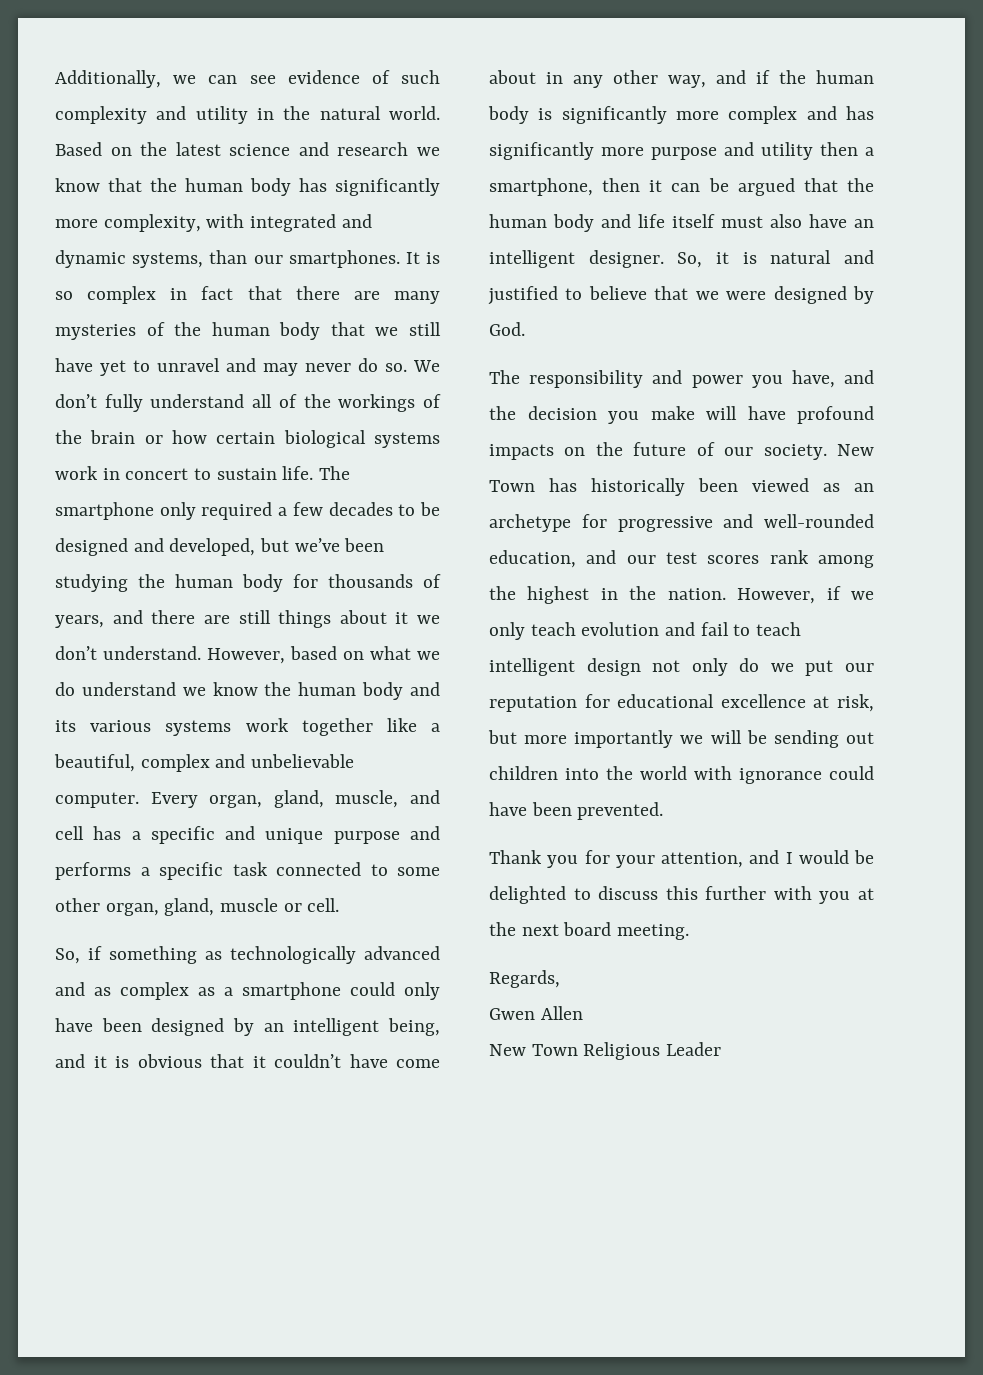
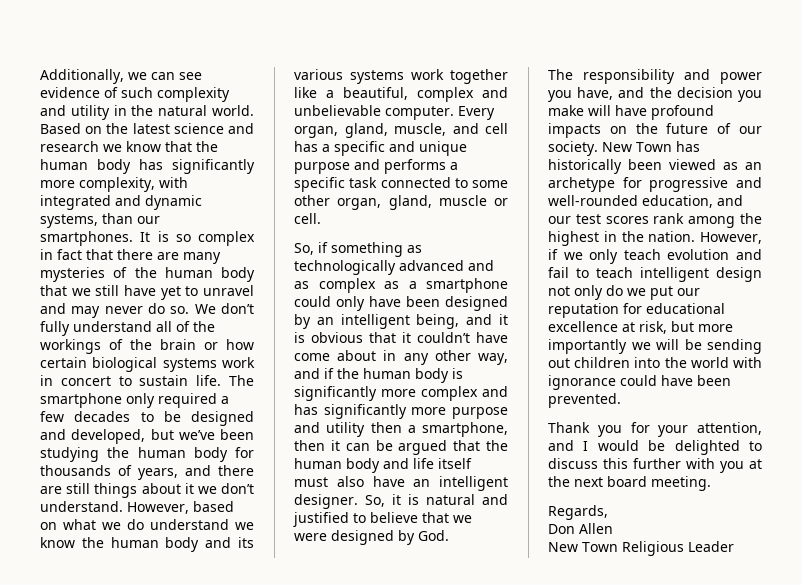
- Gwen Allen
+ Don Allen

